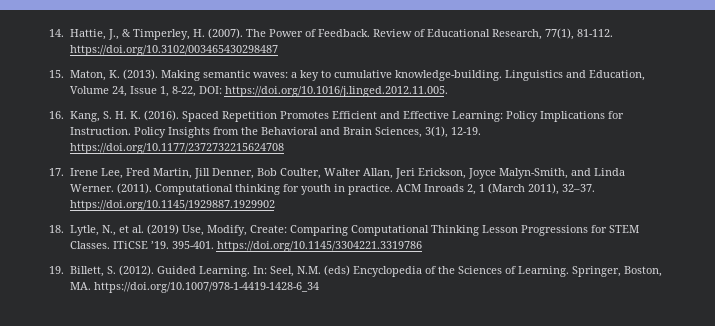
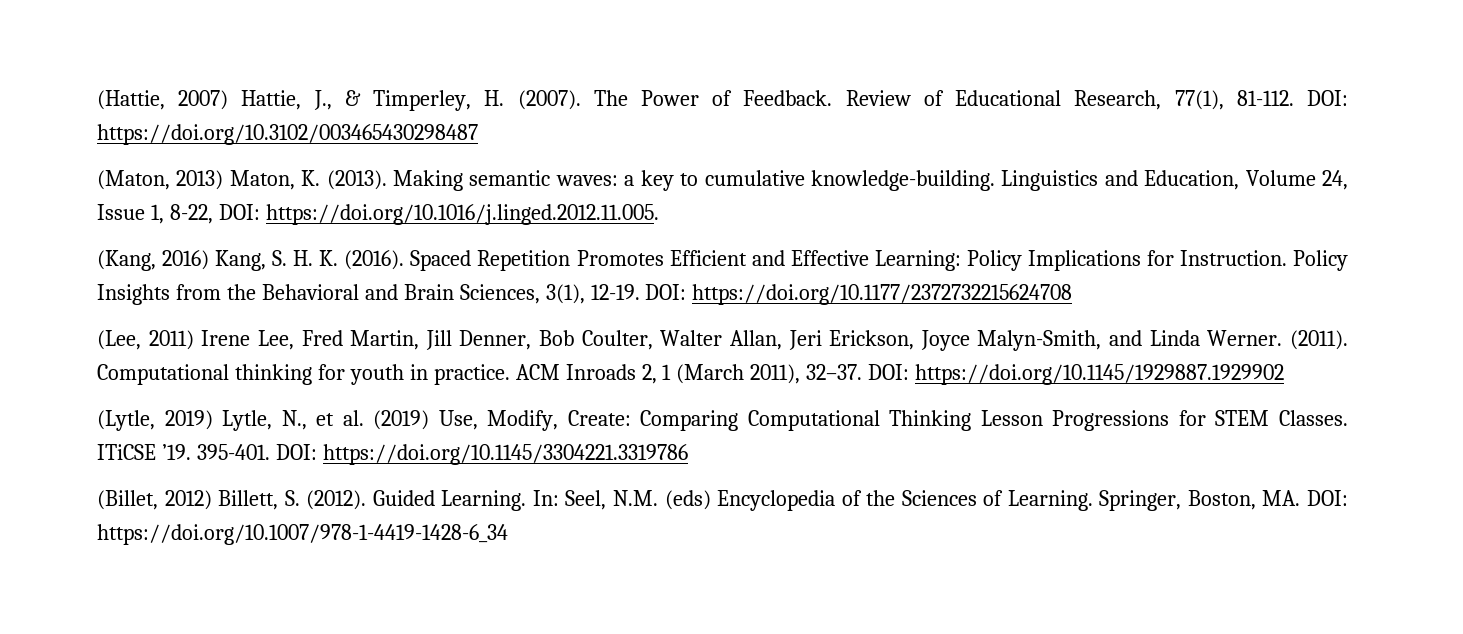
- 14. Hattie, J., & Timperley, H. (2007).
+ (Hattie, 2007) Hattie, J., & Timperley, H. (2007).
- Review of Educational Research, 77(1), 81-112. https://doi.org/10.3102/003465430298487
+ Review of Educational Research, 77(1), 81-112. DOI: https://doi.org/10.3102/003465430298487
- 15. Maton, K. (2013).
+ (Maton, 2013) Maton, K. (2013).
- 16. Kang, S. H. K. (2016).
+ (Kang, 2016) Kang, S. H. K. (2016).
- Policy Insights from the Behavioral and Brain Sciences, 3(1), 12-19. https://doi.org/10.1177/2372732215624708
+ Policy Insights from the Behavioral and Brain Sciences, 3(1), 12-19. DOI: https://doi.org/10.1177/2372732215624708
- 17. Irene Lee, Fred Martin, Jill Denner, Bob Coulter, Walter Allan, Jeri Erickson, Joyce Malyn-Smith, and Linda Werner.
+ (Lee, 2011) Irene Lee, Fred Martin, Jill Denner, Bob Coulter, Walter Allan, Jeri Erickson, Joyce Malyn-Smith, and Linda Werner.
- ACM Inroads 2, 1 (March 2011), 32–37. https://doi.org/10.1145/1929887.1929902
+ ACM Inroads 2, 1 (March 2011), 32–37. DOI: https://doi.org/10.1145/1929887.1929902
- 18. Lytle, N., et al. (2019) Use, Modify, Create: Comparing Computational Thinking Lesson Progressions for STEM Classes.
+ (Lytle, 2019) Lytle, N., et al. (2019) Use, Modify, Create: Comparing Computational Thinking Lesson Progressions for STEM Classes.
- 395-401. https://doi.org/10.1145/3304221.3319786
+ 395-401. DOI: https://doi.org/10.1145/3304221.3319786
- 19. Billett, S. (2012).
+ (Billet, 2012) Billett, S. (2012).
- Springer, Boston, MA. https://doi.org/10.1007/978-1-4419-1428-6_34
+ Springer, Boston, MA. DOI: https://doi.org/10.1007/978-1-4419-1428-6_34

